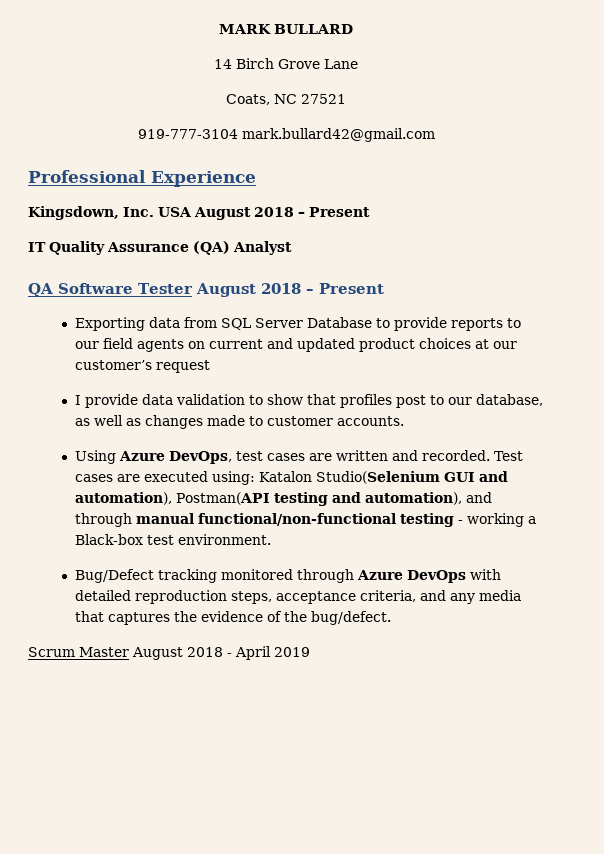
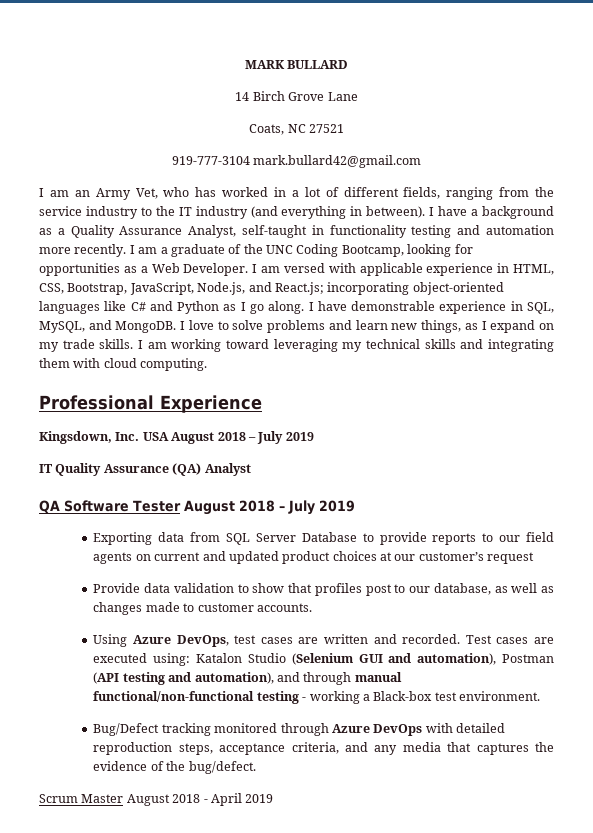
+ I am an Army Vet, who has worked in a lot of different fields, ranging from the service industry to the IT industry (and everything in between). I have a background as a Quality Assurance Analyst, self-taught in functionality testing and automation more recently. I am a graduate of the UNC Coding Bootcamp, looking for opportunities as a Web Developer. I am versed with applicable experience in HTML, CSS, Bootstrap, JavaScript, Node.js, and React.js; incorporating object-oriented languages like C# and Python as I go along. I have demonstrable experience in SQL, MySQL, and MongoDB. I love to solve problems and learn new things, as I expand on my trade skills. I am working toward leveraging my technical skills and integrating them with cloud computing.
- Kingsdown, Inc. USA August 2018 – Present
+ Kingsdown, Inc. USA August 2018 – July 2019
- QA Software Tester August 2018 – Present
+ QA Software Tester August 2018 – July 2019
- I provide data validation to show that profiles post to our database, as well as changes made to customer accounts.
+ Provide data validation to show that profiles post to our database, as well as changes made to customer accounts.
- Test cases are executed using: Katalon Studio(Selenium GUI and automation), Postman(API testing and automation), and through manual functional/non-functional testing - working a Black-box test environment.
+ Test cases are executed using: Katalon Studio (Selenium GUI and automation), Postman (API testing and automation), and through manual functional/non-functional testing - working a Black-box test environment.

